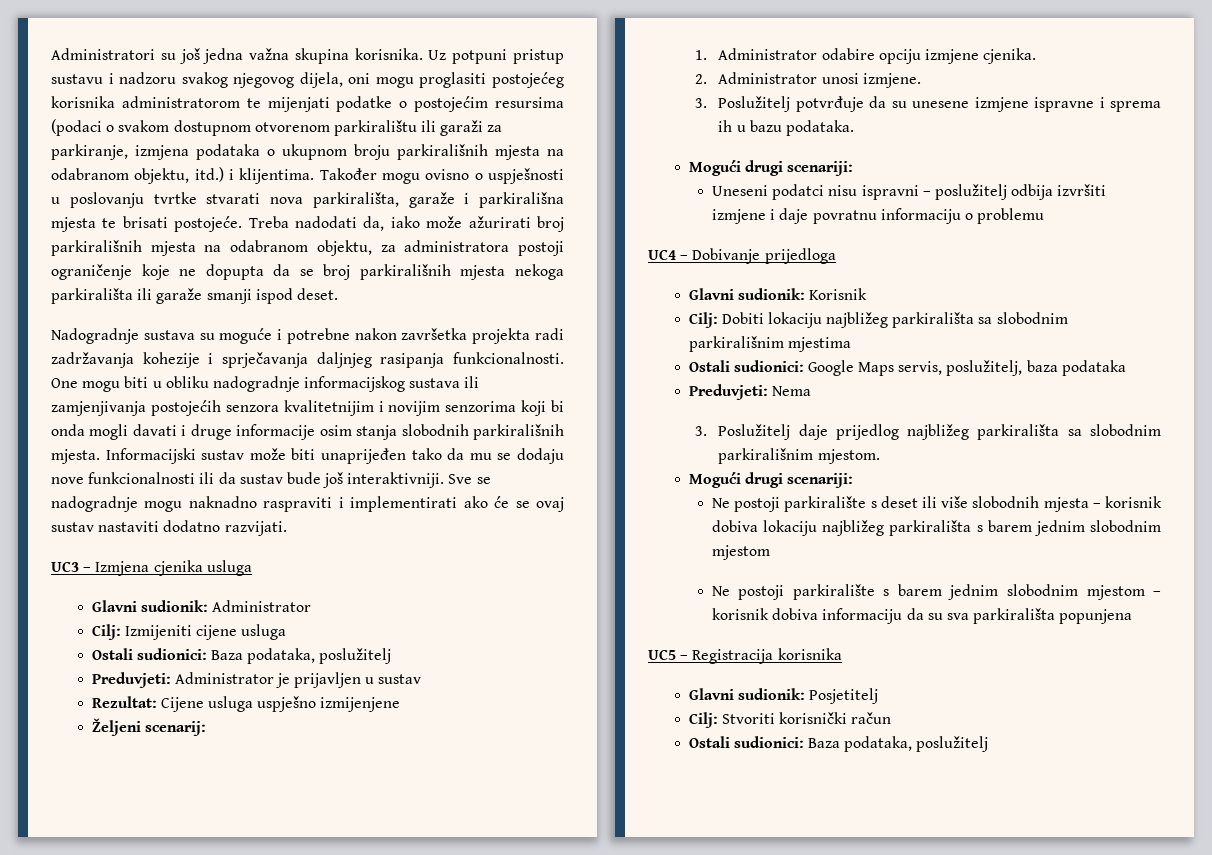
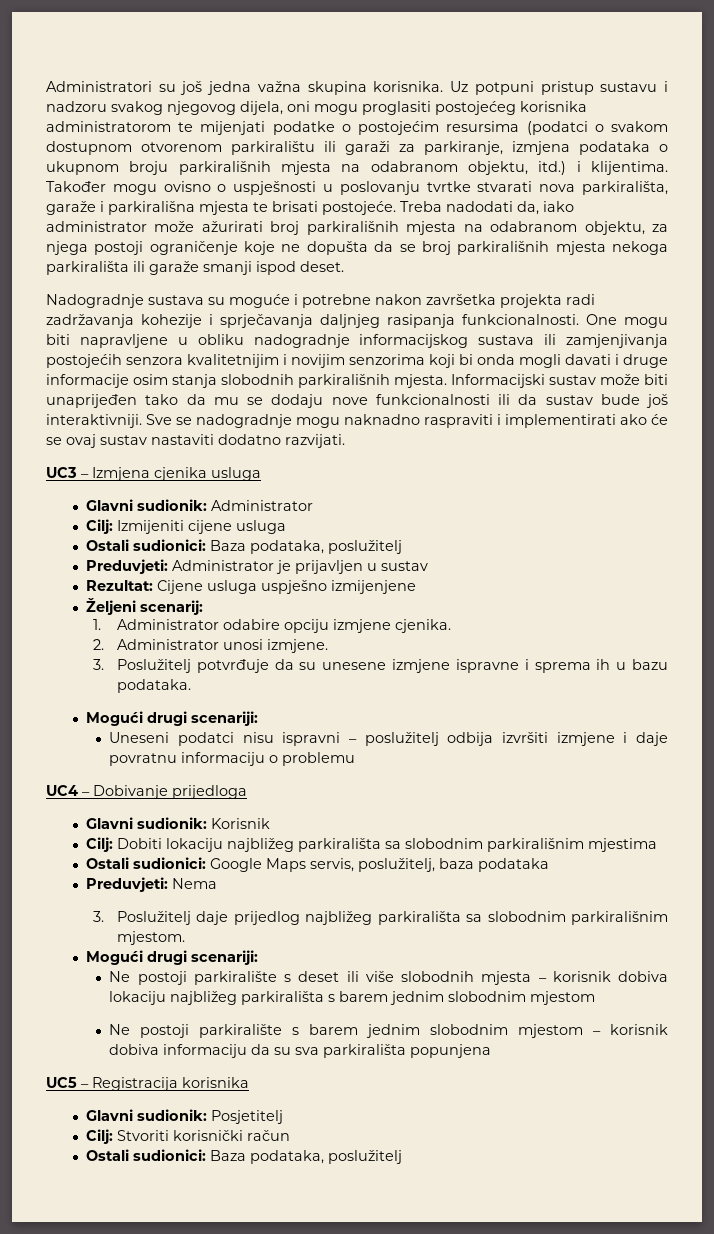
- Uz potpuni pristup sustavu i nadzoru svakog njegovog dijela, oni mogu proglasiti postojećeg korisnika administratorom te mijenjati podatke o postojećim resursima (podaci o svakom dostupnom otvorenom parkiralištu ili garaži za parkiranje, izmjena podataka o ukupnom broju parkirališnih mjesta na odabranom objektu, itd.) i klijentima.
+ Uz potpuni pristup sustavu i nadzoru svakog njegovog dijela, oni mogu proglasiti postojećeg korisnika administratorom te mijenjati podatke o postojećim resursima (podatci o svakom dostupnom otvorenom parkiralištu ili garaži za parkiranje, izmjena podataka o ukupnom broju parkirališnih mjesta na odabranom objektu, itd.) i klijentima.
- Treba nadodati da, iako može ažurirati broj parkirališnih mjesta na odabranom objektu, za administratora postoji ograničenje koje ne dopupta da se broj parkirališnih mjesta nekoga parkirališta ili garaže smanji ispod deset.
+ Treba nadodati da, iako administrator može ažurirati broj parkirališnih mjesta na odabranom objektu, za njega postoji ograničenje koje ne dopušta da se broj parkirališnih mjesta nekoga parkirališta ili garaže smanji ispod deset.
- One mogu biti u obliku nadogradnje informacijskog sustava ili zamjenjivanja postojećih senzora kvalitetnijim i novijim senzorima koji bi onda mogli davati i druge informacije osim stanja slobodnih parkirališnih mjesta.
+ One mogu biti napravljene u obliku nadogradnje informacijskog sustava ili zamjenjivanja postojećih senzora kvalitetnijim i novijim senzorima koji bi onda mogli davati i druge informacije osim stanja slobodnih parkirališnih mjesta.

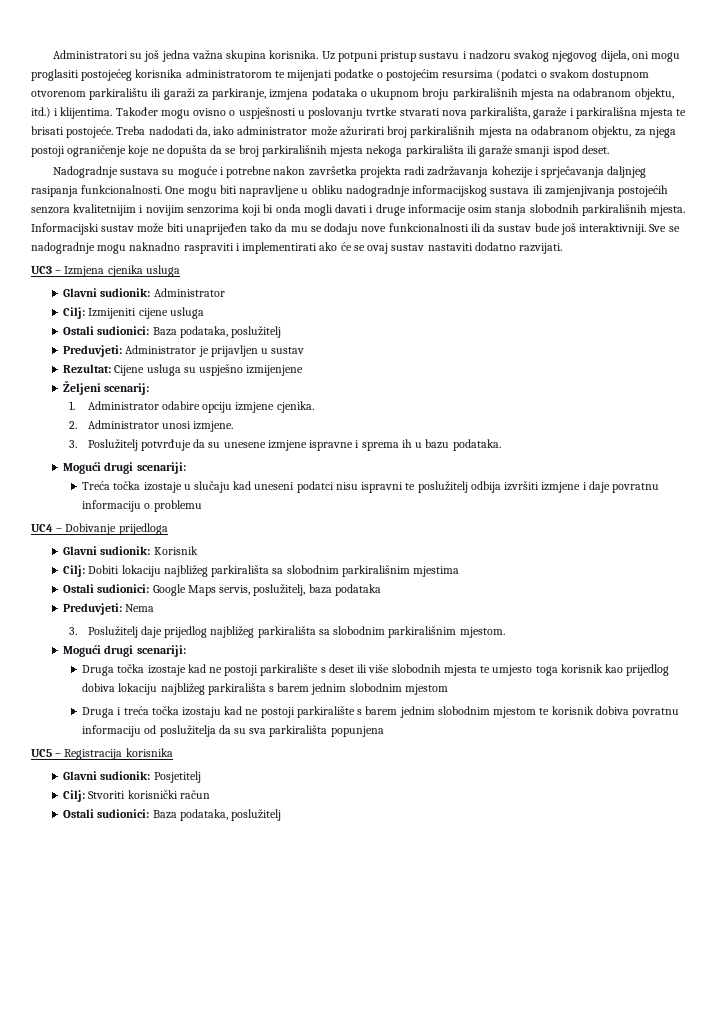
- Rezultat: Cijene usluga uspješno izmijenjene
+ Rezultat: Cijene usluga su uspješno izmijenjene
- Uneseni podatci nisu ispravni – poslužitelj odbija izvršiti izmjene i daje povratnu informaciju o problemu
+ Treća točka izostaje u slučaju kad uneseni podatci nisu ispravni te poslužitelj odbija izvršiti izmjene i daje povratnu informaciju o problemu
- Ne postoji parkiralište s deset ili više slobodnih mjesta – korisnik dobiva lokaciju najbližeg parkirališta s barem jednim slobodnim mjestom
+ Druga točka izostaje kad ne postoji parkiralište s deset ili više slobodnih mjesta te umjesto toga korisnik kao prijedlog dobiva lokaciju najbližeg parkirališta s barem jednim slobodnim mjestom
- Ne postoji parkiralište s barem jednim slobodnim mjestom – korisnik dobiva informaciju da su sva parkirališta popunjena
+ Druga i treća točka izostaju kad ne postoji parkiralište s barem jednim slobodnim mjestom te korisnik dobiva povratnu informaciju od poslužitelja da su sva parkirališta popunjena

